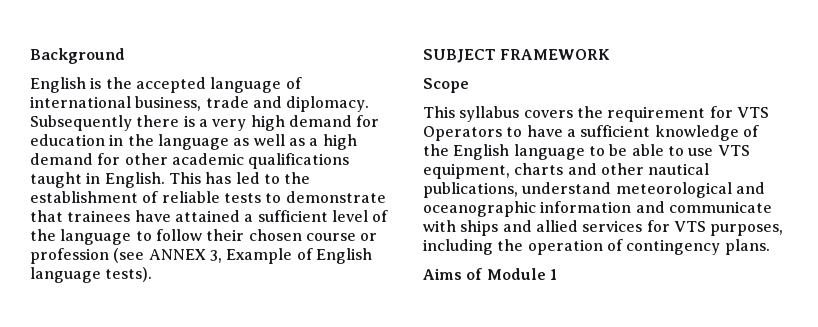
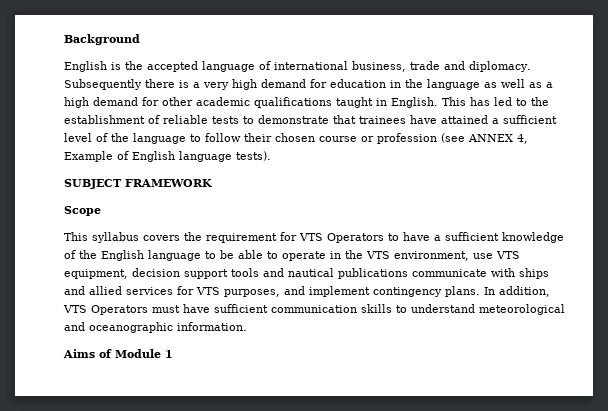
- This has led to the establishment of reliable tests to demonstrate that trainees have attained a sufficient level of the language to follow their chosen course or profession (see ANNEX 3, Example of English language tests).
+ This has led to the establishment of reliable tests to demonstrate that trainees have attained a sufficient level of the language to follow their chosen course or profession (see ANNEX 4, Example of English language tests).
- This syllabus covers the requirement for VTS Operators to have a sufficient knowledge of the English language to be able to use VTS equipment, charts and other nautical publications, understand meteorological and oceanographic information and communicate with ships and allied services for VTS purposes, including the operation of contingency plans.
+ This syllabus covers the requirement for VTS Operators to have a sufficient knowledge of the English language to be able to operate in the VTS environment, use VTS equipment, decision support tools and nautical publications communicate with ships and allied services for VTS purposes, and implement contingency plans. In addition, VTS Operators must have sufficient communication skills to understand meteorological and oceanographic information.

